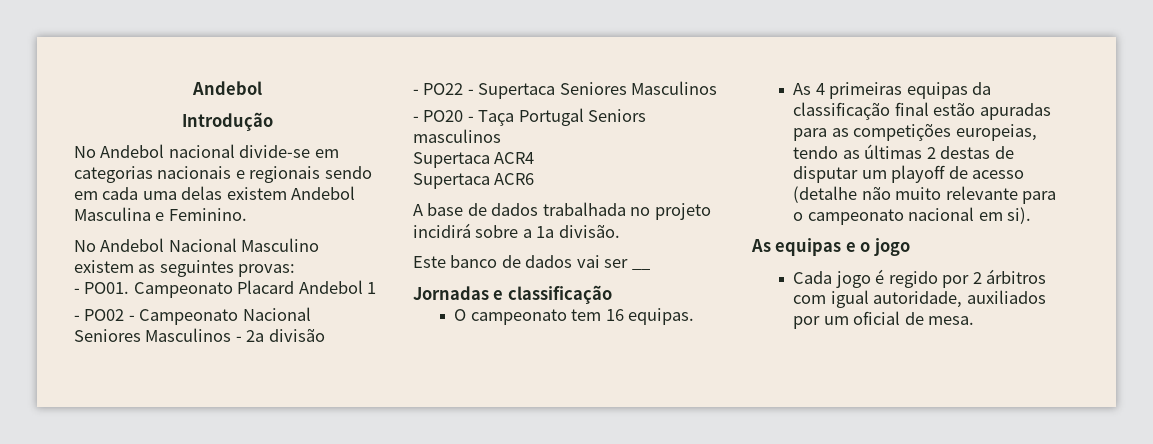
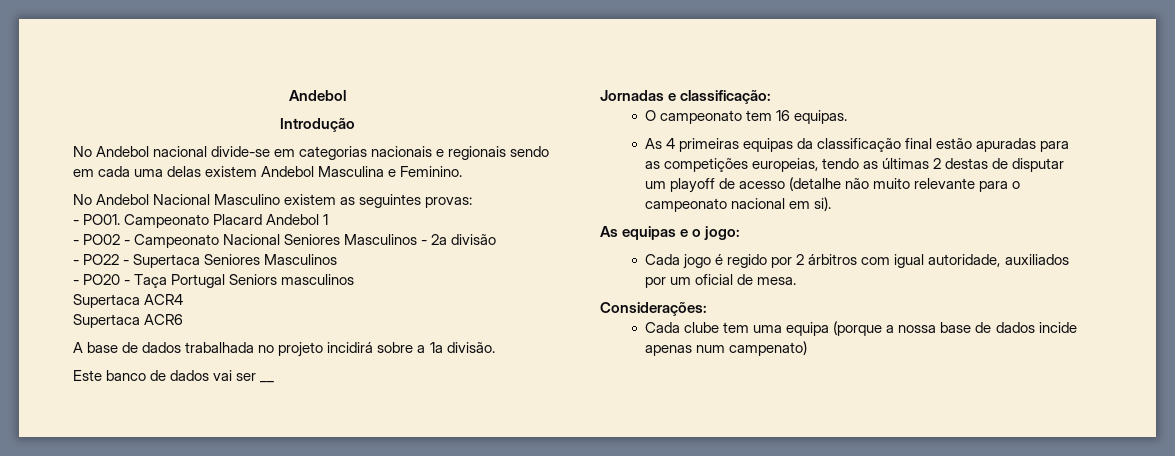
- Jornadas e classificação
+ Jornadas e classificação:
- As equipas e o jogo
+ As equipas e o jogo:
+ Considerações:
+ Cada clube tem uma equipa (porque a nossa base de dados incide apenas num campenato)

